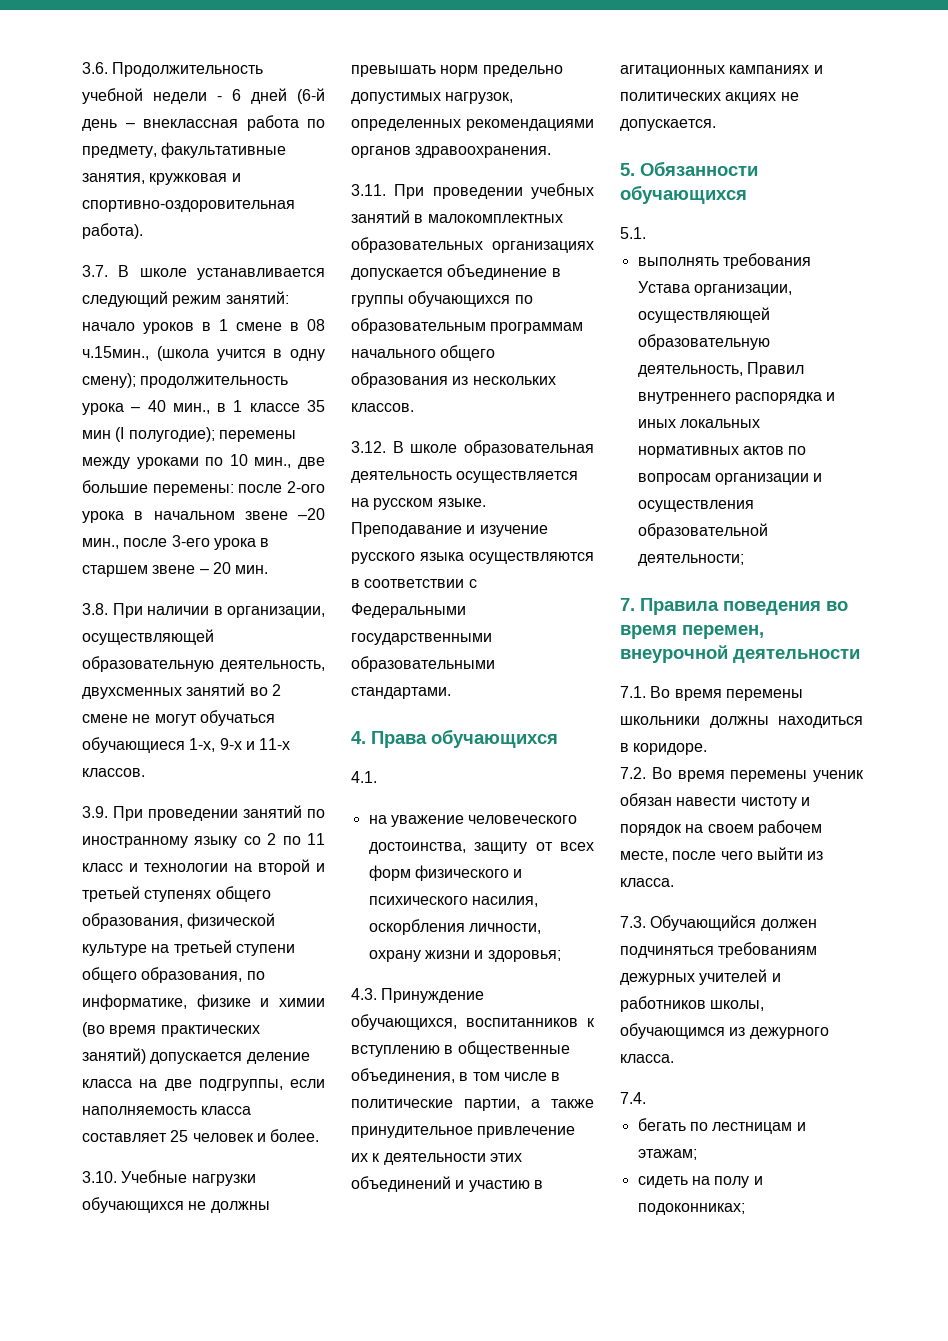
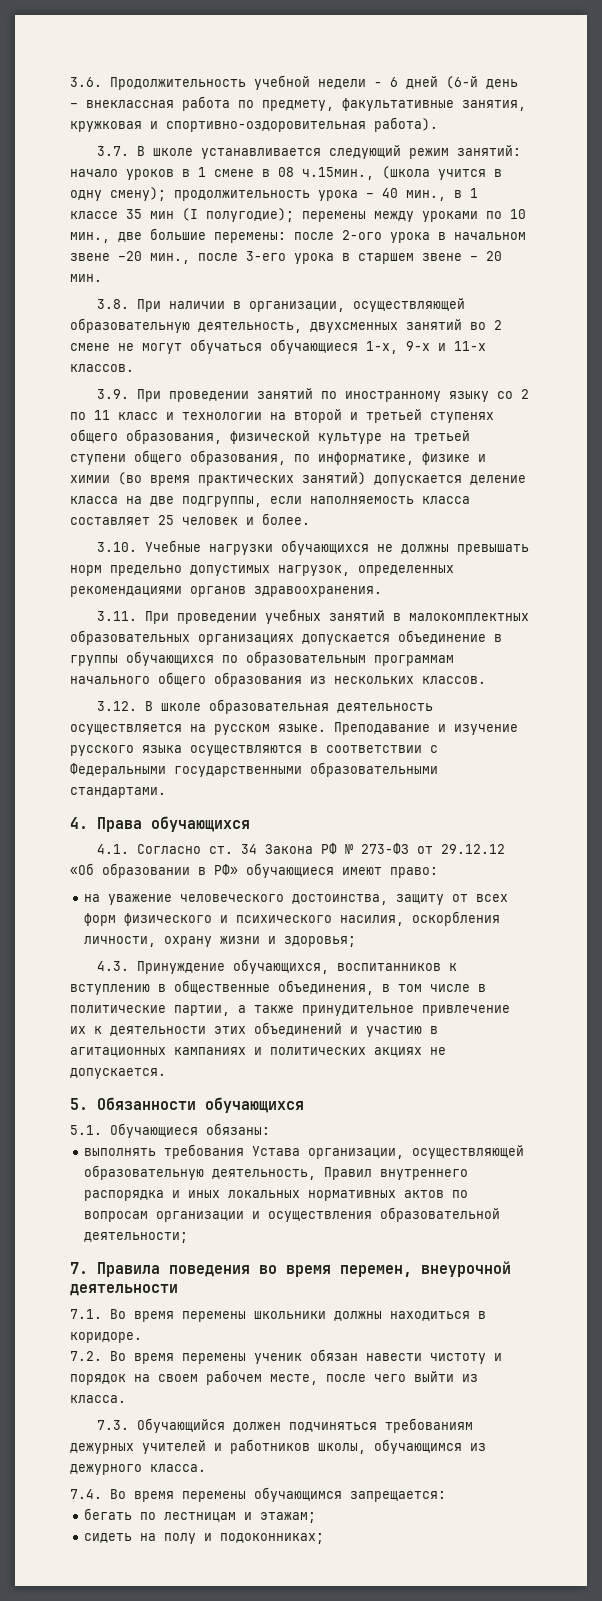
- 4.1.
+ 4.1. Согласно ст. 34 Закона РФ № 273-ФЗ от 29.12.12 «Об образовании в РФ» обучающиеся имеют право:
- 5.1.
+ 5.1. Обучающиеся обязаны:
- 7.4.
+ 7.4. Во время перемены обучающимся запрещается:

